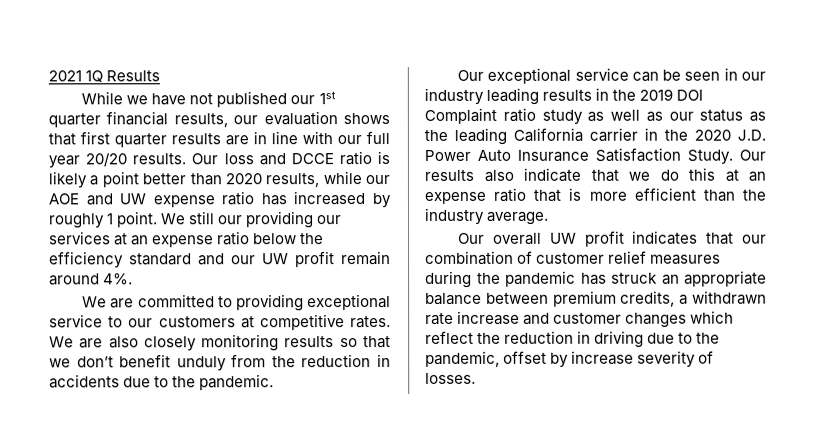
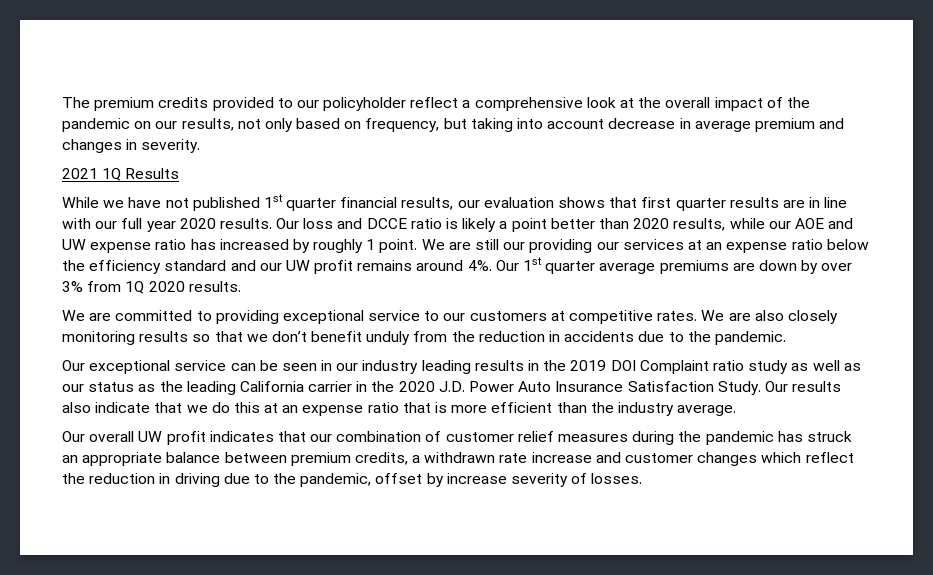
+ The premium credits provided to our policyholder reflect a comprehensive look at the overall impact of the pandemic on our results, not only based on frequency, but taking into account decrease in average premium and changes in severity.
- While we have not published our 1st quarter financial results, our evaluation shows that first quarter results are in line with our full year 20/20 results.
+ While we have not published 1st quarter financial results, our evaluation shows that first quarter results are in line with our full year 2020 results.
- We still our providing our services at an expense ratio below the efficiency standard and our UW profit remain around 4%.
+ We are still our providing our services at an expense ratio below the efficiency standard and our UW profit remains around 4%. Our 1st quarter average premiums are down by over 3% from 1Q 2020 results.

